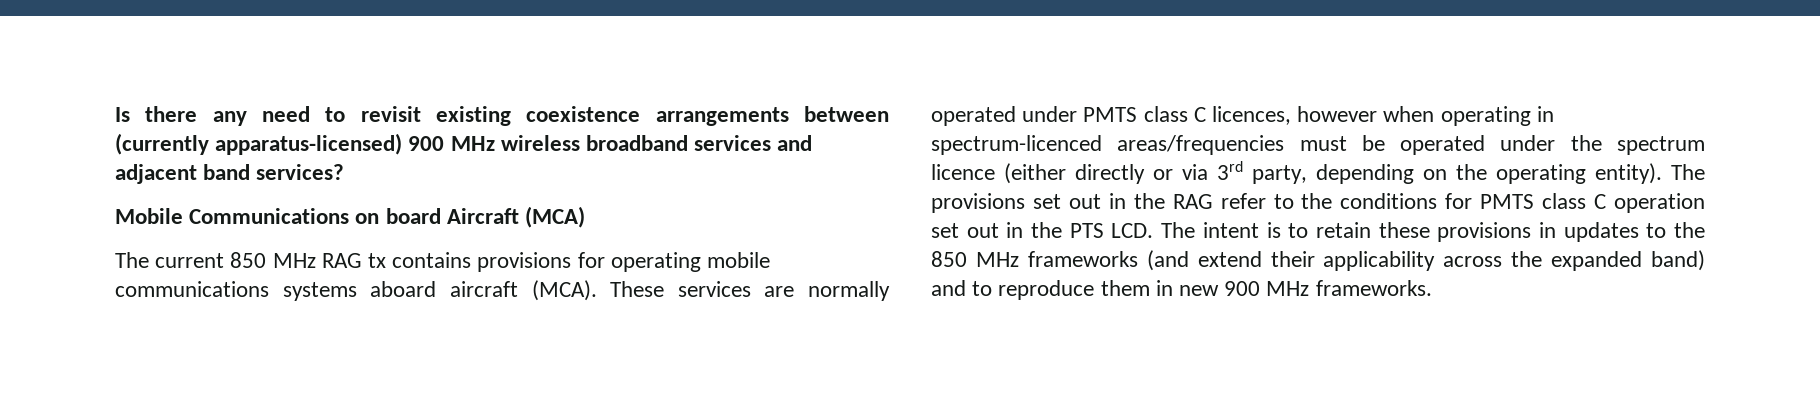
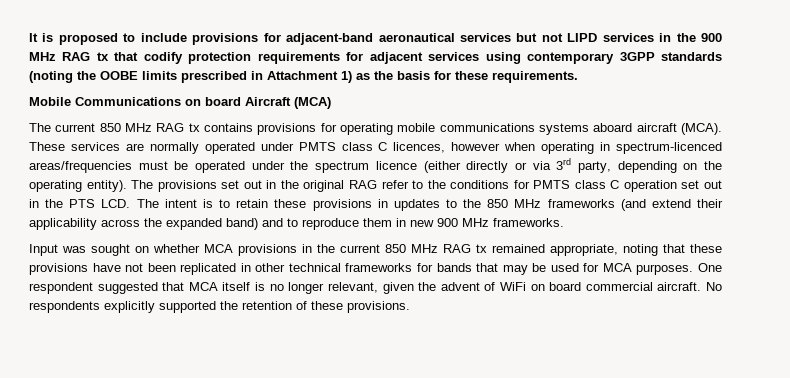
- Is there any need to revisit existing coexistence arrangements between (currently apparatus-licensed) 900 MHz wireless broadband services and adjacent band services?
+ It is proposed to include provisions for adjacent-band aeronautical services but not LIPD services in the 900 MHz RAG tx that codify protection requirements for adjacent services using contemporary 3GPP standards (noting the OOBE limits prescribed in Attachment 1) as the basis for these requirements.
- The provisions set out in the RAG refer to the conditions for PMTS class C operation set out in the PTS LCD. The intent is to retain these provisions in updates to the 850 MHz frameworks (and extend their applicability across the expanded band) and to reproduce them in new 900 MHz frameworks.
+ The provisions set out in the original RAG refer to the conditions for PMTS class C operation set out in the PTS LCD. The intent is to retain these provisions in updates to the 850 MHz frameworks (and extend their applicability across the expanded band) and to reproduce them in new 900 MHz frameworks.
+ Input was sought on whether MCA provisions in the current 850 MHz RAG tx remained appropriate, noting that these provisions have not been replicated in other technical frameworks for bands that may be used for MCA purposes. One respondent suggested that MCA itself is no longer relevant, given the advent of WiFi on board commercial aircraft. No respondents explicitly supported the retention of these provisions.

